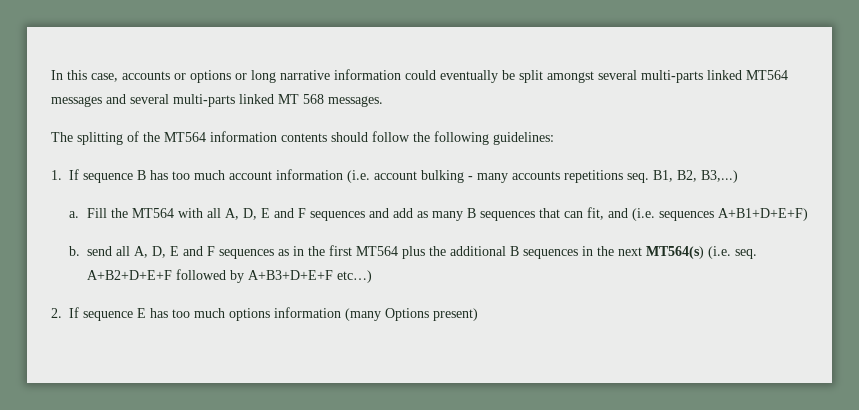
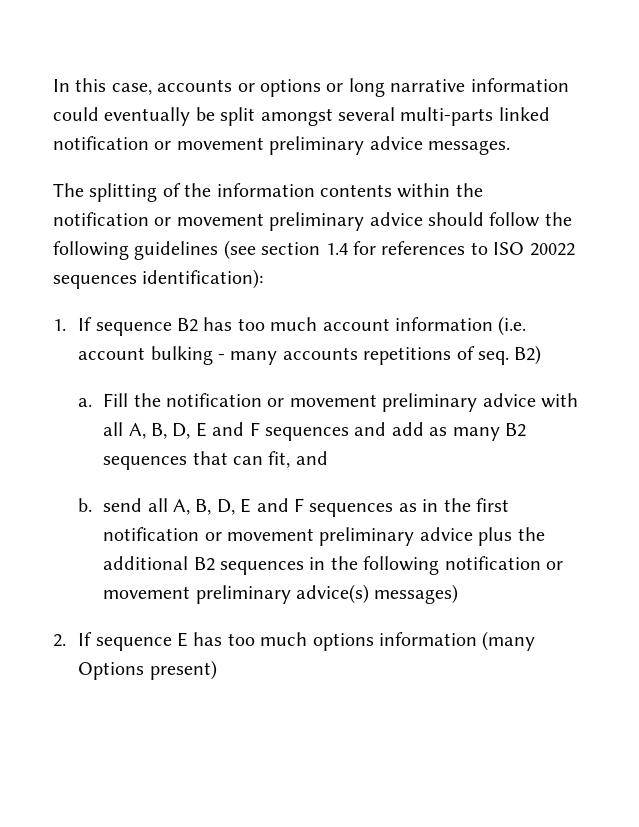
- In this case, accounts or options or long narrative information could eventually be split amongst several multi-parts linked MT564 messages and several multi-parts linked MT 568 messages.
+ In this case, accounts or options or long narrative information could eventually be split amongst several multi-parts linked notification or movement preliminary advice messages.
- The splitting of the MT564 information contents should follow the following guidelines:
+ The splitting of the information contents within the notification or movement preliminary advice should follow the following guidelines (see section 1.4 for references to ISO 20022 sequences identification):
- 1. If sequence B has too much account information (i.e. account bulking - many accounts repetitions seq. B1, B2, B3,...)
+ 1. If sequence B2 has too much account information (i.e. account bulking - many accounts repetitions of seq. B2)
- Fill the MT564 with all A, D, E and F sequences and add as many B sequences that can fit, and (i.e. sequences A+B1+D+E+F)
+ Fill the notification or movement preliminary advice with all A, B, D, E and F sequences and add as many B2 sequences that can fit, and
- b. send all A, D, E and F sequences as in the first MT564 plus the additional B sequences in the next MT564(s) (i.e. seq. A+B2+D+E+F followed by A+B3+D+E+F etc…)
+ b. send all A, B, D, E and F sequences as in the first notification or movement preliminary advice plus the additional B2 sequences in the following notification or movement preliminary advice(s) messages)

